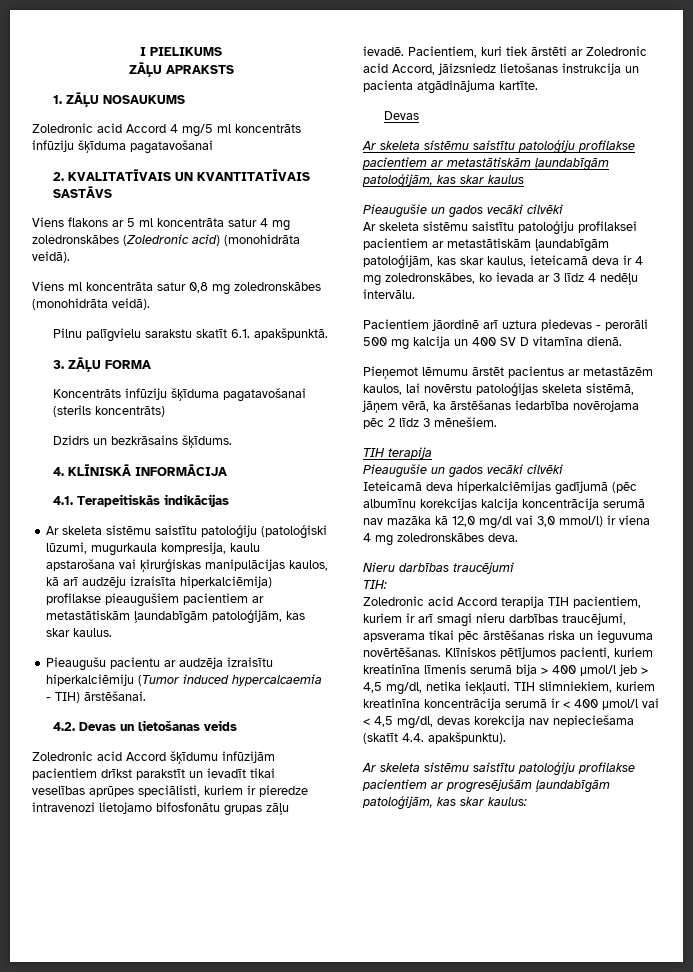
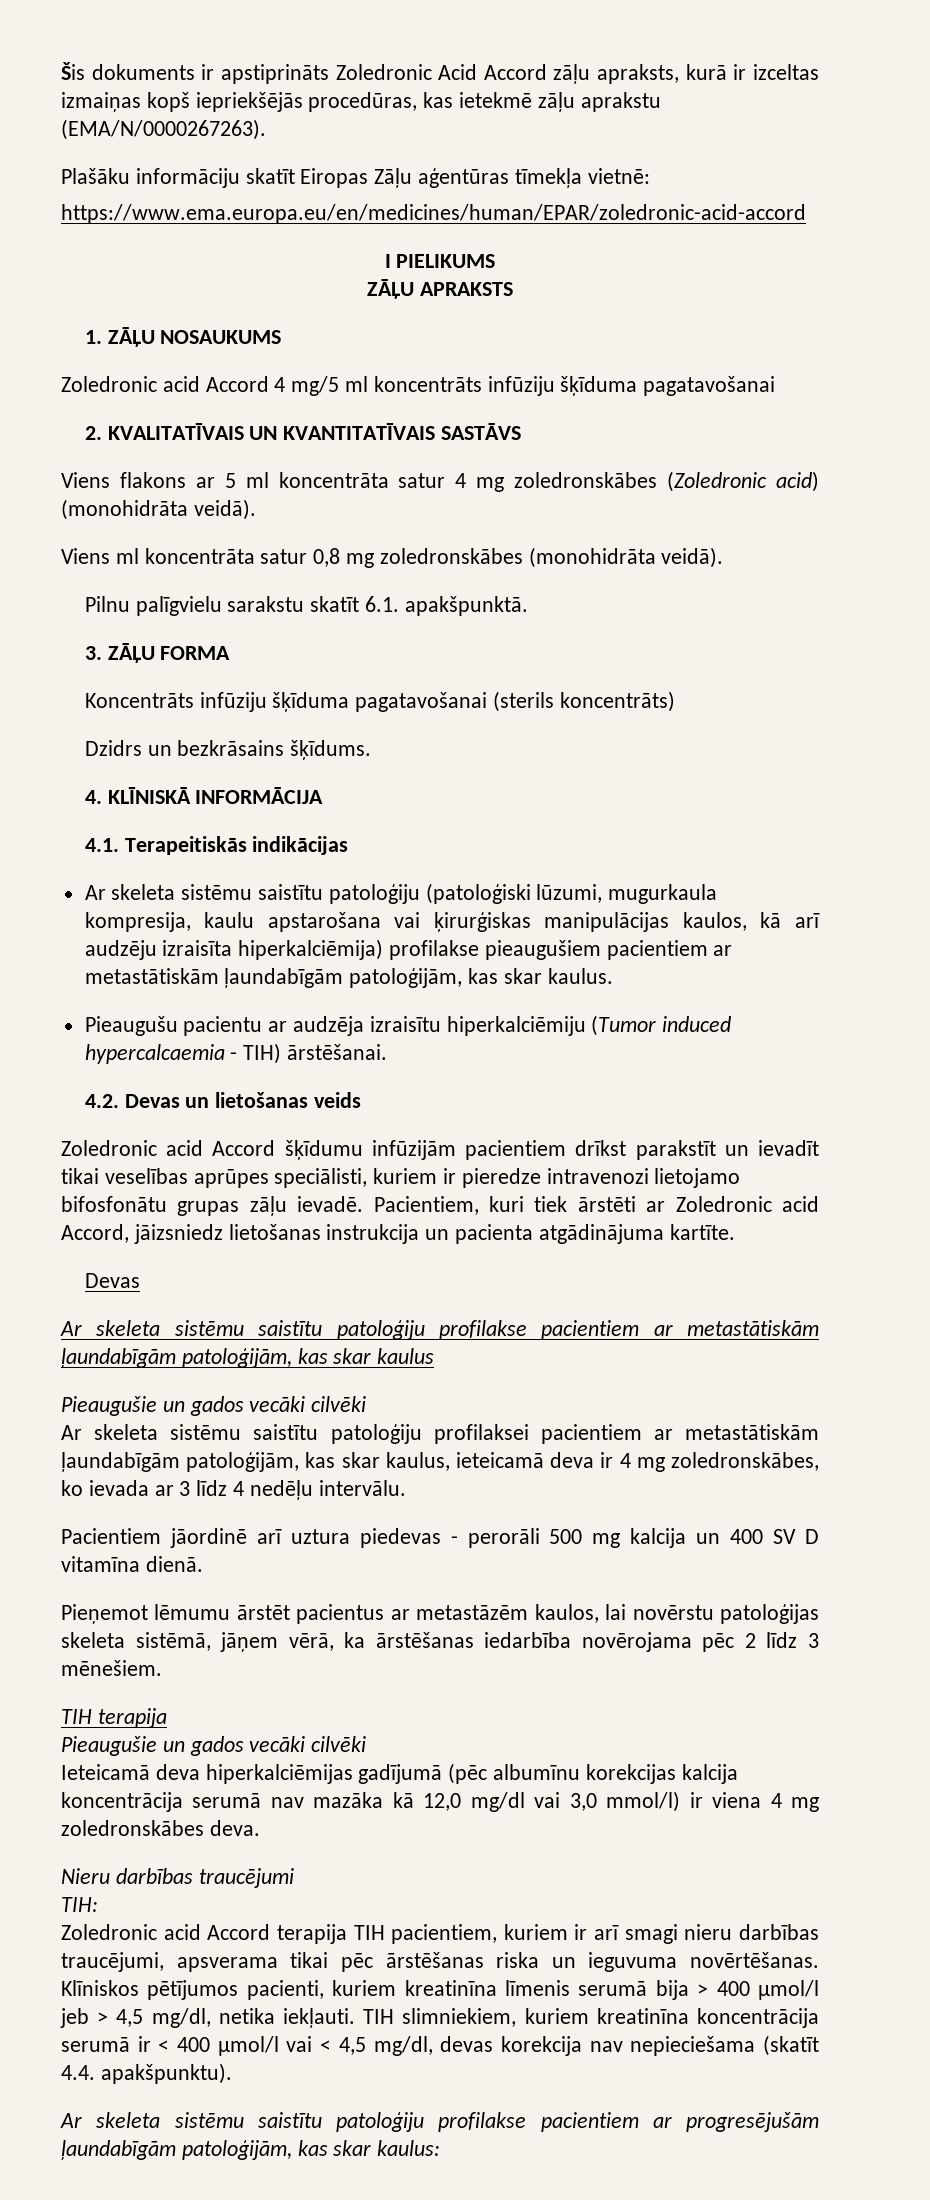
+ Šis dokuments ir apstiprināts Zoledronic Acid Accord zāļu apraksts, kurā ir izceltas izmaiņas kopš iepriekšējās procedūras, kas ietekmē zāļu aprakstu (EMA/N/0000267263).
+ Plašāku informāciju skatīt Eiropas Zāļu aģentūras tīmekļa vietnē:
+ https://www.ema.europa.eu/en/medicines/human/EPAR/zoledronic-acid-accord

